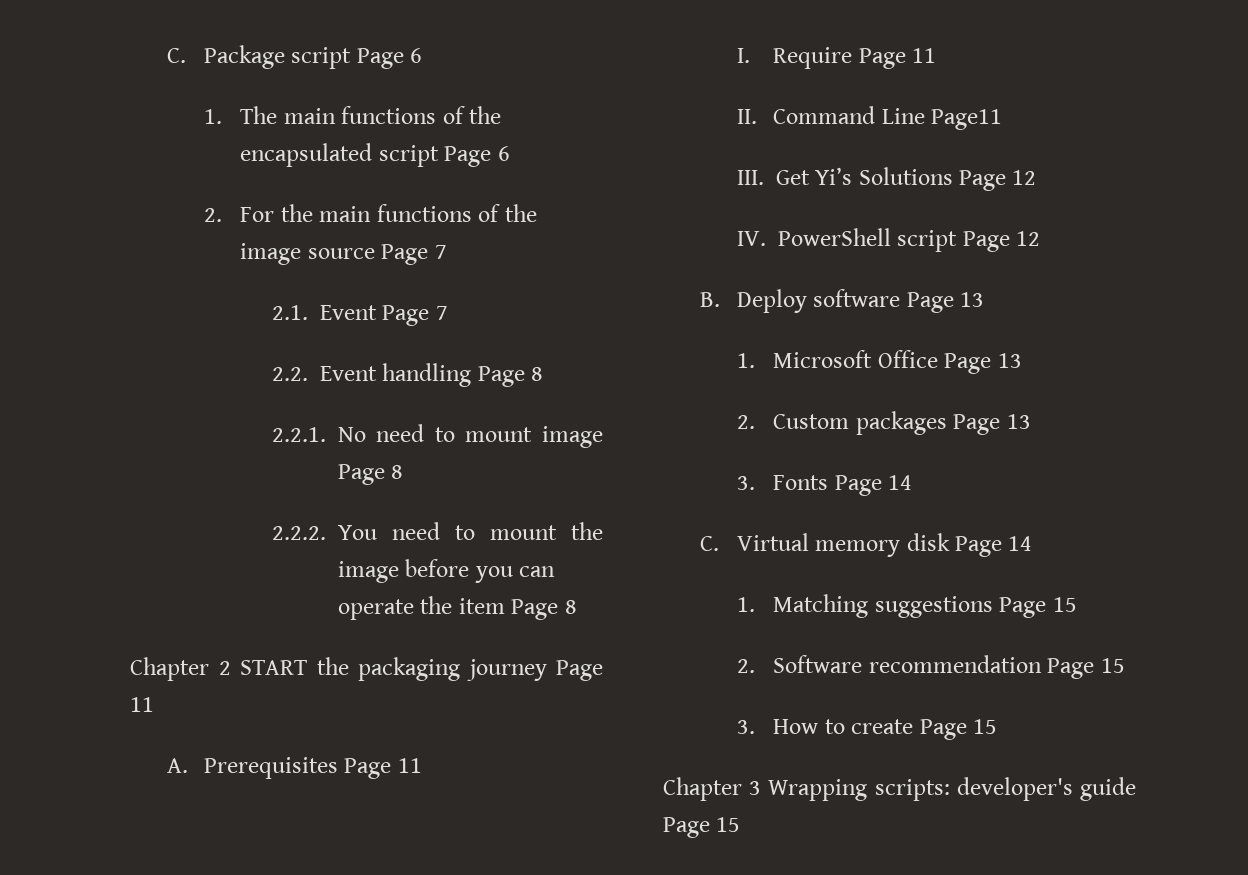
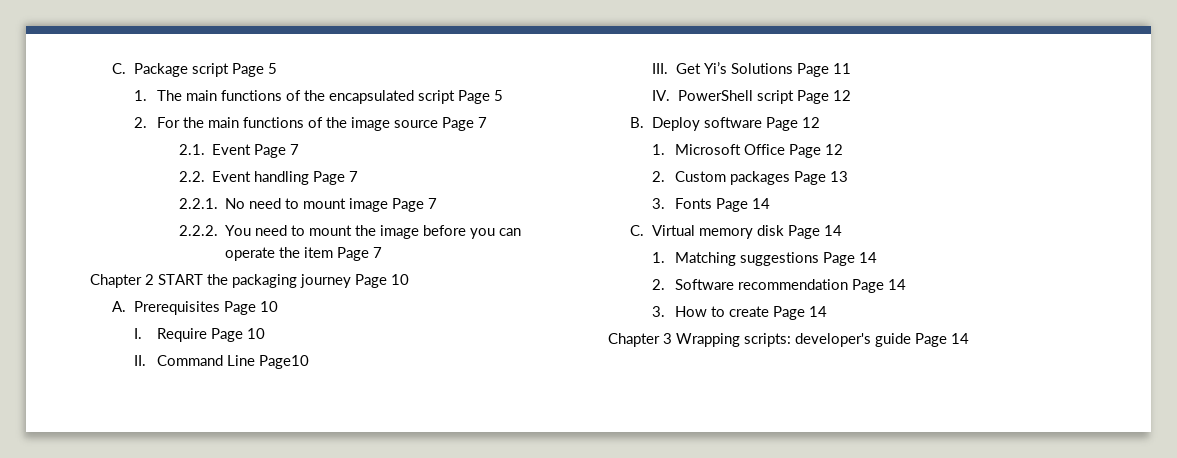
- C. Package script Page 6
+ C. Package script Page 5
- 1. The main functions of the encapsulated script Page 6
+ 1. The main functions of the encapsulated script Page 5
- 2.2. Event handling Page 8
+ 2.2. Event handling Page 7
- 2.2.1. No need to mount image Page 8
+ 2.2.1. No need to mount image Page 7
- 2.2.2. You need to mount the image before you can operate the item Page 8
+ 2.2.2. You need to mount the image before you can operate the item Page 7
- Chapter 2 START the packaging journey Page 11
+ Chapter 2 START the packaging journey Page 10
- A. Prerequisites Page 11
+ A. Prerequisites Page 10
- I. Require Page 11
+ I. Require Page 10
- II. Command Line Page11
+ II. Command Line Page10
- III. Get Yi’s Solutions Page 12
+ III. Get Yi’s Solutions Page 11
- B. Deploy software Page 13
+ B. Deploy software Page 12
- 1. Microsoft Office Page 13
+ 1. Microsoft Office Page 12
- 1. Matching suggestions Page 15
+ 1. Matching suggestions Page 14
- 2. Software recommendation Page 15
+ 2. Software recommendation Page 14
- 3. How to create Page 15
+ 3. How to create Page 14
- Chapter 3 Wrapping scripts: developer's guide Page 15
+ Chapter 3 Wrapping scripts: developer's guide Page 14

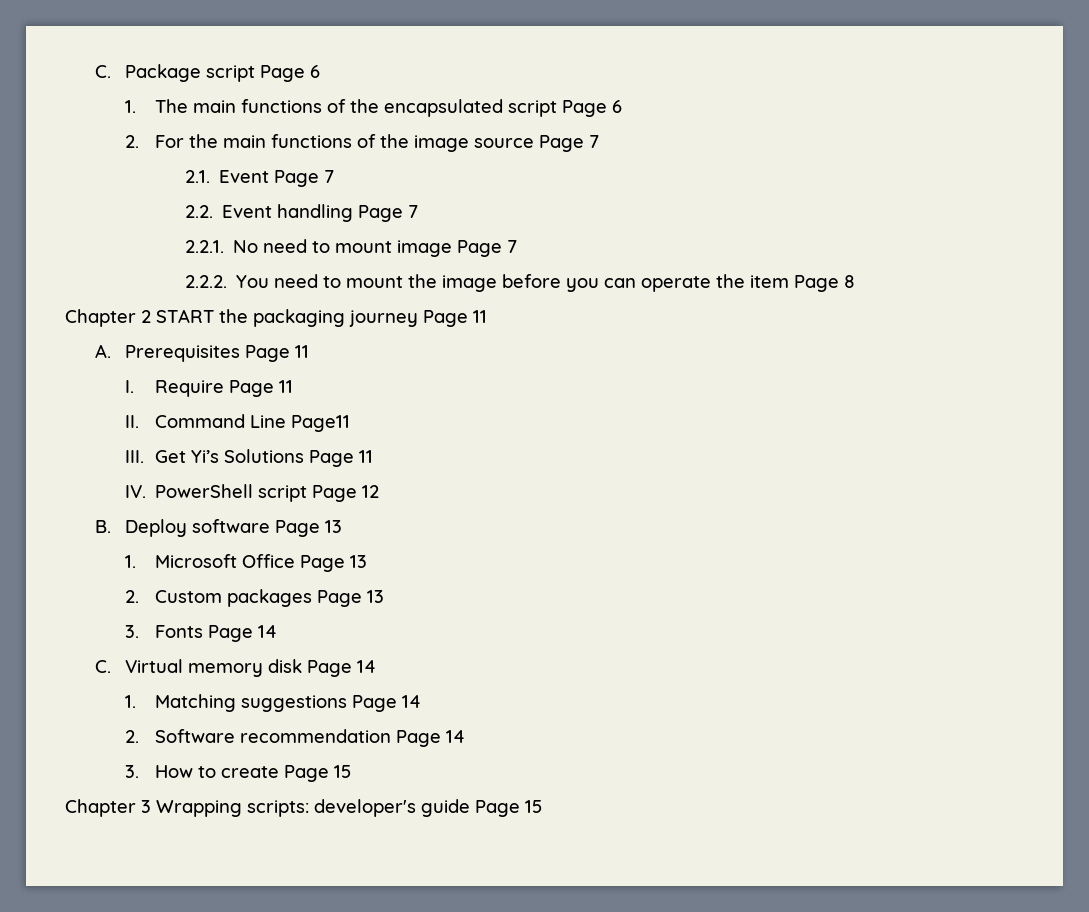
- C. Package script Page 5
+ C. Package script Page 6
- 1. The main functions of the encapsulated script Page 5
+ 1. The main functions of the encapsulated script Page 6
- 2.2.2. You need to mount the image before you can operate the item Page 7
+ 2.2.2. You need to mount the image before you can operate the item Page 8
- Chapter 2 START the packaging journey Page 10
+ Chapter 2 START the packaging journey Page 11
- A. Prerequisites Page 10
+ A. Prerequisites Page 11
- I. Require Page 10
+ I. Require Page 11
- II. Command Line Page10
+ II. Command Line Page11
- B. Deploy software Page 12
+ B. Deploy software Page 13
- 1. Microsoft Office Page 12
+ 1. Microsoft Office Page 13
- 3. How to create Page 14
+ 3. How to create Page 15
- Chapter 3 Wrapping scripts: developer's guide Page 14
+ Chapter 3 Wrapping scripts: developer's guide Page 15

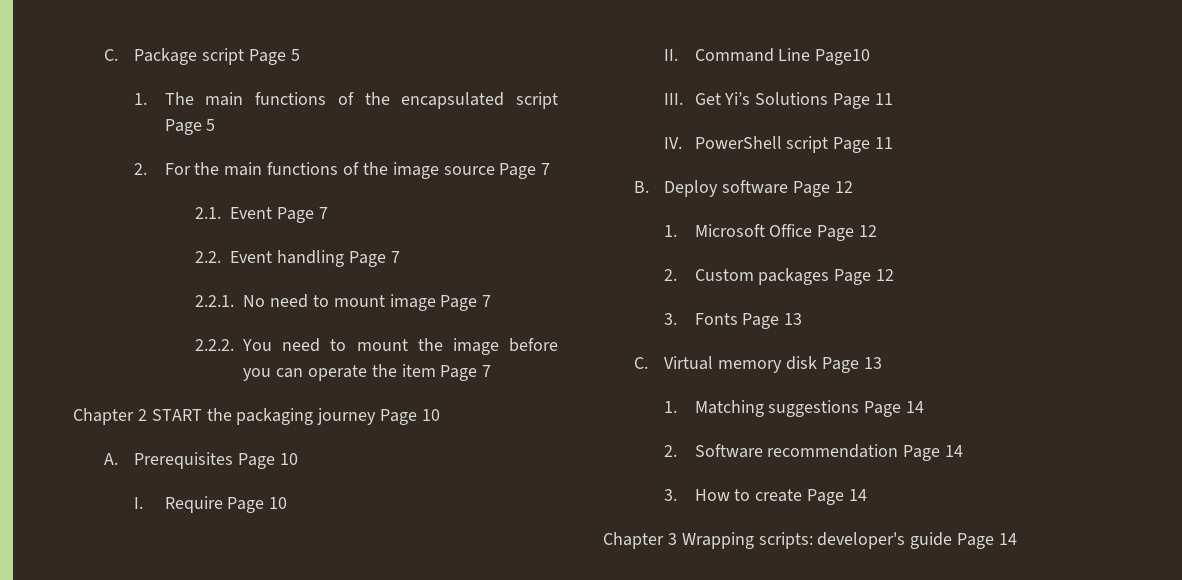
- C. Package script Page 6
+ C. Package script Page 5
- 1. The main functions of the encapsulated script Page 6
+ 1. The main functions of the encapsulated script Page 5
- 2.2.2. You need to mount the image before you can operate the item Page 8
+ 2.2.2. You need to mount the image before you can operate the item Page 7
- Chapter 2 START the packaging journey Page 11
+ Chapter 2 START the packaging journey Page 10
- A. Prerequisites Page 11
+ A. Prerequisites Page 10
- I. Require Page 11
+ I. Require Page 10
- II. Command Line Page11
+ II. Command Line Page10
- IV. PowerShell script Page 12
+ IV. PowerShell script Page 11
- B. Deploy software Page 13
+ B. Deploy software Page 12
- 1. Microsoft Office Page 13
+ 1. Microsoft Office Page 12
- 2. Custom packages Page 13
+ 2. Custom packages Page 12
- 3. Fonts Page 14
+ 3. Fonts Page 13
- C. Virtual memory disk Page 14
+ C. Virtual memory disk Page 13
- 3. How to create Page 15
+ 3. How to create Page 14
- Chapter 3 Wrapping scripts: developer's guide Page 15
+ Chapter 3 Wrapping scripts: developer's guide Page 14

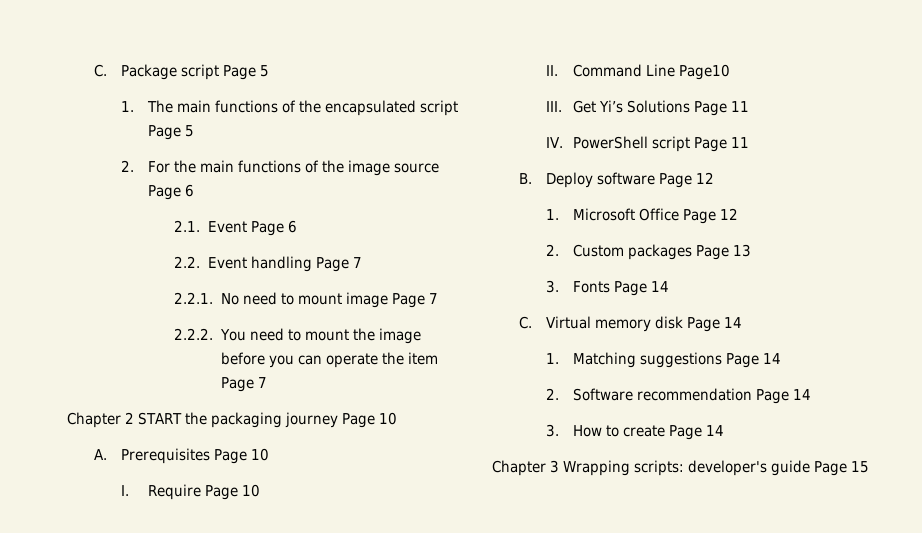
- 2. For the main functions of the image source Page 7
+ 2. For the main functions of the image source Page 6
- 2.1. Event Page 7
+ 2.1. Event Page 6
- 2. Custom packages Page 12
+ 2. Custom packages Page 13
- 3. Fonts Page 13
+ 3. Fonts Page 14
- C. Virtual memory disk Page 13
+ C. Virtual memory disk Page 14
- Chapter 3 Wrapping scripts: developer's guide Page 14
+ Chapter 3 Wrapping scripts: developer's guide Page 15

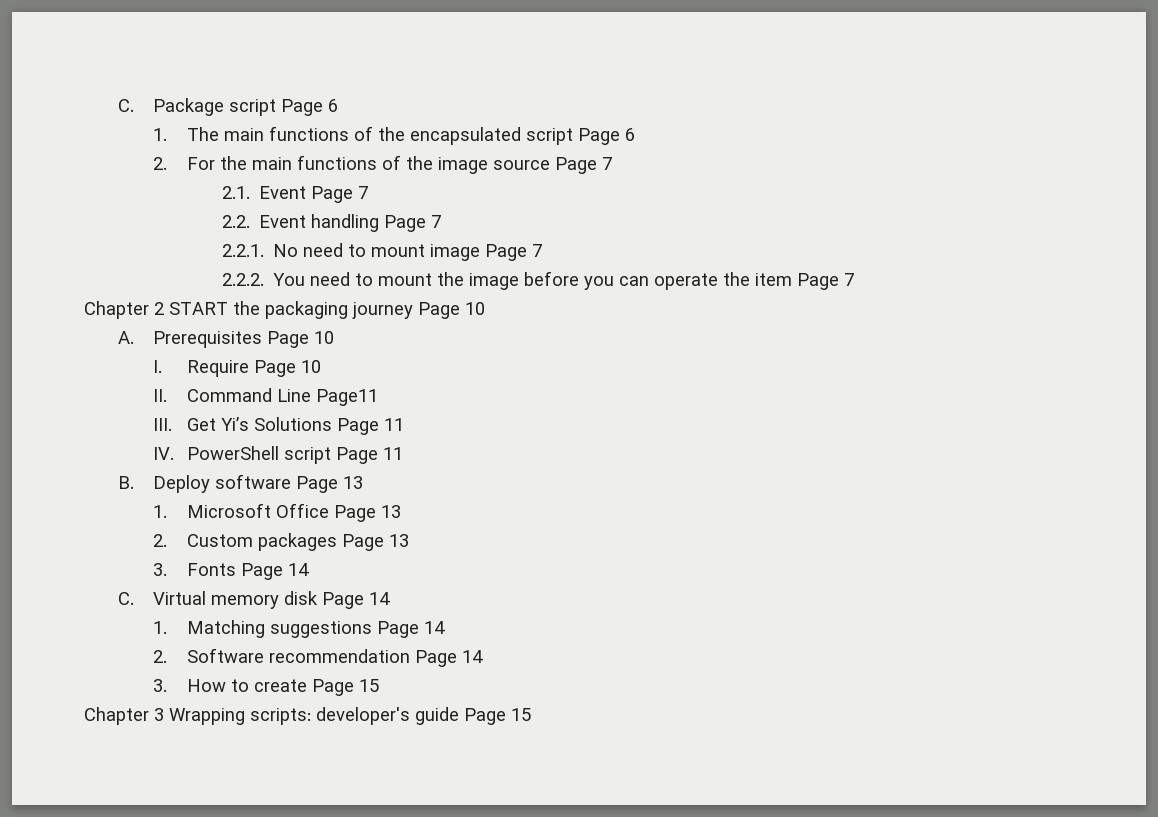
- C. Package script Page 5
+ C. Package script Page 6
- 1. The main functions of the encapsulated script Page 5
+ 1. The main functions of the encapsulated script Page 6
- 2. For the main functions of the image source Page 6
+ 2. For the main functions of the image source Page 7
- 2.1. Event Page 6
+ 2.1. Event Page 7
- II. Command Line Page10
+ II. Command Line Page11
- B. Deploy software Page 12
+ B. Deploy software Page 13
- 1. Microsoft Office Page 12
+ 1. Microsoft Office Page 13
- 3. How to create Page 14
+ 3. How to create Page 15

